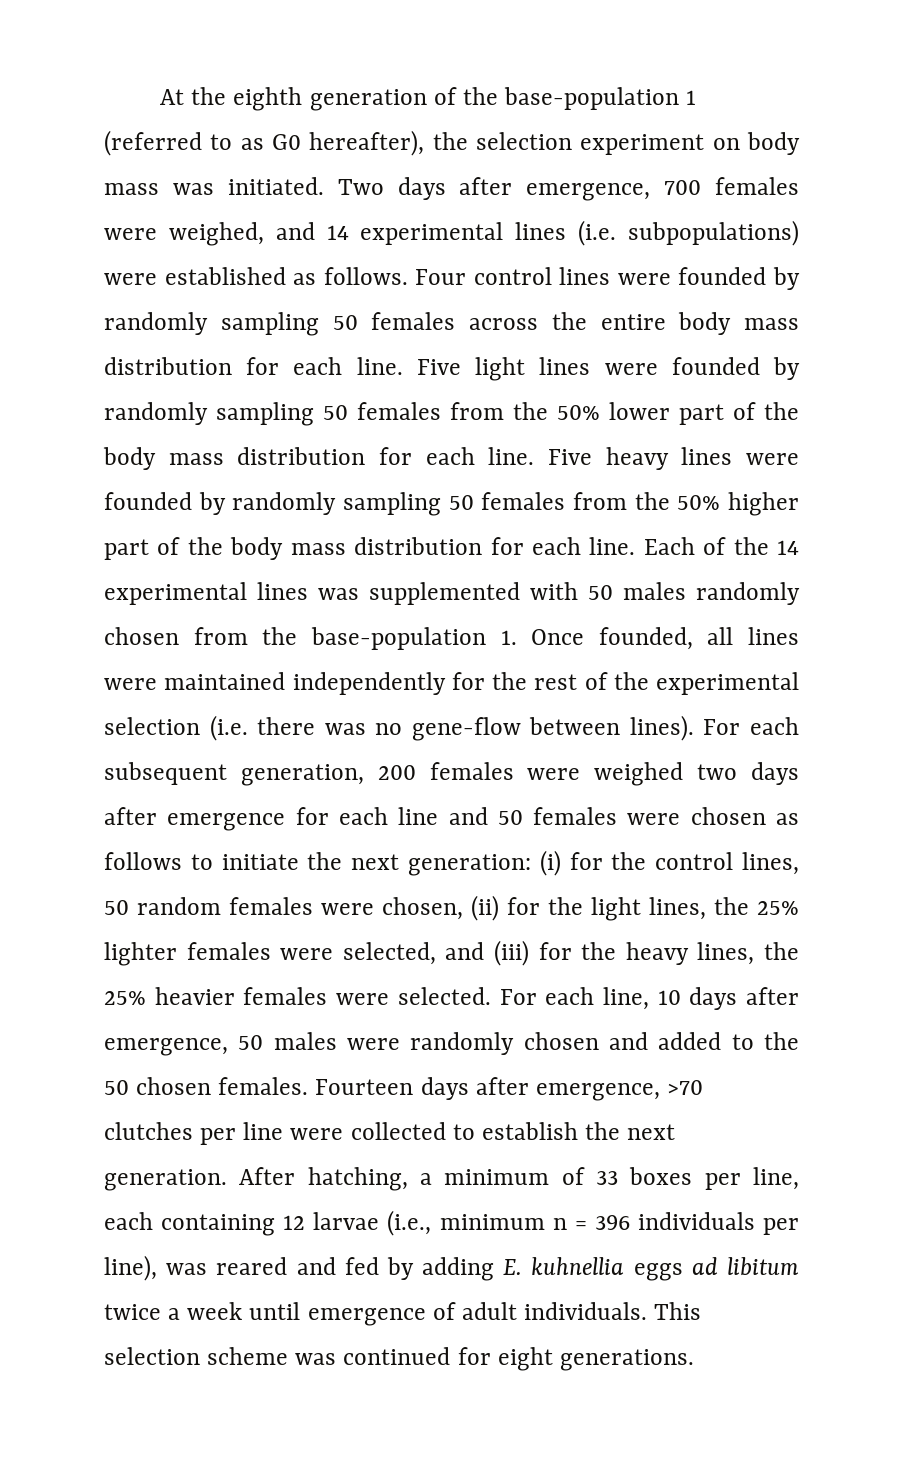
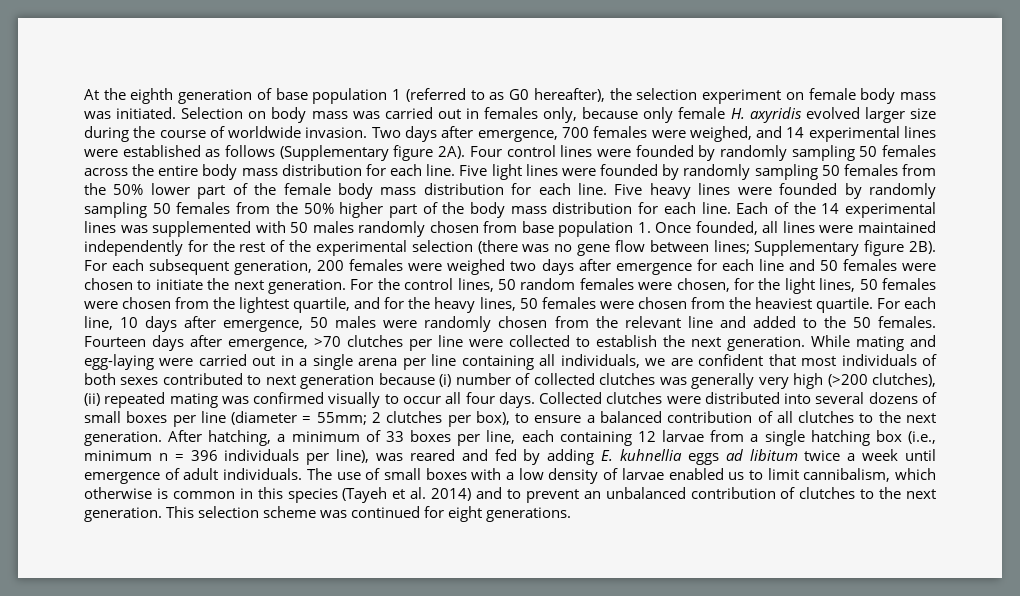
- At the eighth generation of the base-population 1 (referred to as G0 hereafter), the selection experiment on body mass was initiated.
+ At the eighth generation of base population 1 (referred to as G0 hereafter), the selection experiment on female body mass was initiated.
+ Selection on body mass was carried out in females only, because only female H. axyridis evolved larger size during the course of worldwide invasion.
- Two days after emergence, 700 females were weighed, and 14 experimental lines (i.e. subpopulations) were established as follows.
+ Two days after emergence, 700 females were weighed, and 14 experimental lines were established as follows (Supplementary figure 2A).
- Five light lines were founded by randomly sampling 50 females from the 50% lower part of the body mass distribution for each line.
+ Five light lines were founded by randomly sampling 50 females from the 50% lower part of the female body mass distribution for each line.
- Each of the 14 experimental lines was supplemented with 50 males randomly chosen from the base-population 1. Once founded, all lines were maintained independently for the rest of the experimental selection (i.e. there was no gene-flow between lines).
+ Each of the 14 experimental lines was supplemented with 50 males randomly chosen from base population 1. Once founded, all lines were maintained independently for the rest of the experimental selection (there was no gene flow between lines; Supplementary figure 2B).
- For each subsequent generation, 200 females were weighed two days after emergence for each line and 50 females were chosen as follows to initiate the next generation: (i) for the control lines, 50 random females were chosen, (ii) for the light lines, the 25% lighter females were selected, and (iii) for the heavy lines, the 25% heavier females were selected.
+ For each subsequent generation, 200 females were weighed two days after emergence for each line and 50 females were chosen to initiate the next generation. For the control lines, 50 random females were chosen, for the light lines, 50 females were chosen from the lightest quartile, and for the heavy lines, 50 females were chosen from the heaviest quartile.
- For each line, 10 days after emergence, 50 males were randomly chosen and added to the 50 chosen females.
+ For each line, 10 days after emergence, 50 males were randomly chosen from the relevant line and added to the 50 females.
+ While mating and egg-laying were carried out in a single arena per line containing all individuals, we are confident that most individuals of both sexes contributed to next generation because (i) number of collected clutches was generally very high (>200 clutches), (ii) repeated mating was confirmed visually to occur all four days. Collected clutches were distributed into several dozens of small boxes per line (diameter = 55mm; 2 clutches per box), to ensure a balanced contribution of all clutches to the next generation.
- After hatching, a minimum of 33 boxes per line, each containing 12 larvae (i.e., minimum n = 396 individuals per line), was reared and fed by adding E. kuhnellia eggs ad libitum twice a week until emergence of adult individuals.
+ After hatching, a minimum of 33 boxes per line, each containing 12 larvae from a single hatching box (i.e., minimum n = 396 individuals per line), was reared and fed by adding E. kuhnellia eggs ad libitum twice a week until emergence of adult individuals.
+ The use of small boxes with a low density of larvae enabled us to limit cannibalism, which otherwise is common in this species (Tayeh et al. 2014) and to prevent an unbalanced contribution of clutches to the next generation.

